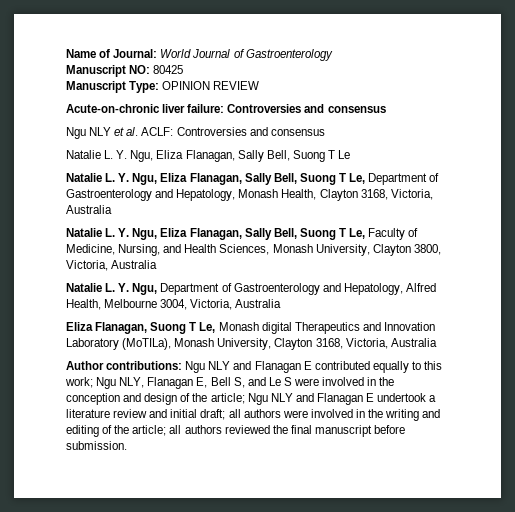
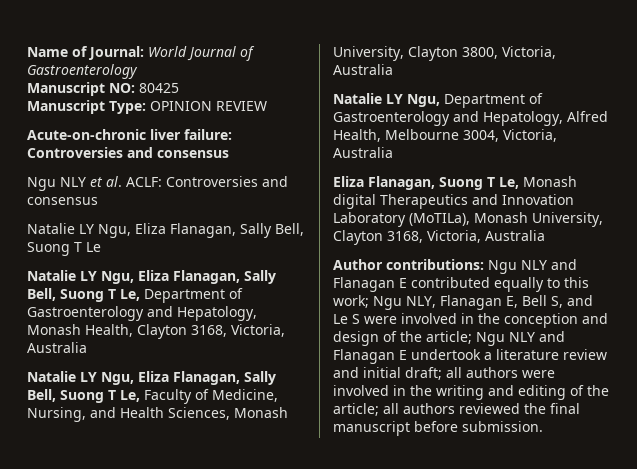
- Natalie L. Y. Ngu, Eliza Flanagan, Sally Bell, Suong T Le
+ Natalie LY Ngu, Eliza Flanagan, Sally Bell, Suong T Le
- Natalie L. Y. Ngu, Eliza Flanagan, Sally Bell, Suong T Le, Department of Gastroenterology and Hepatology, Monash Health, Clayton 3168, Victoria, Australia
+ Natalie LY Ngu, Eliza Flanagan, Sally Bell, Suong T Le, Department of Gastroenterology and Hepatology, Monash Health, Clayton 3168, Victoria, Australia
- Natalie L. Y. Ngu, Eliza Flanagan, Sally Bell, Suong T Le, Faculty of Medicine, Nursing, and Health Sciences, Monash University, Clayton 3800, Victoria, Australia
+ Natalie LY Ngu, Eliza Flanagan, Sally Bell, Suong T Le, Faculty of Medicine, Nursing, and Health Sciences, Monash University, Clayton 3800, Victoria, Australia
- Natalie L. Y. Ngu, Department of Gastroenterology and Hepatology, Alfred Health, Melbourne 3004, Victoria, Australia
+ Natalie LY Ngu, Department of Gastroenterology and Hepatology, Alfred Health, Melbourne 3004, Victoria, Australia

